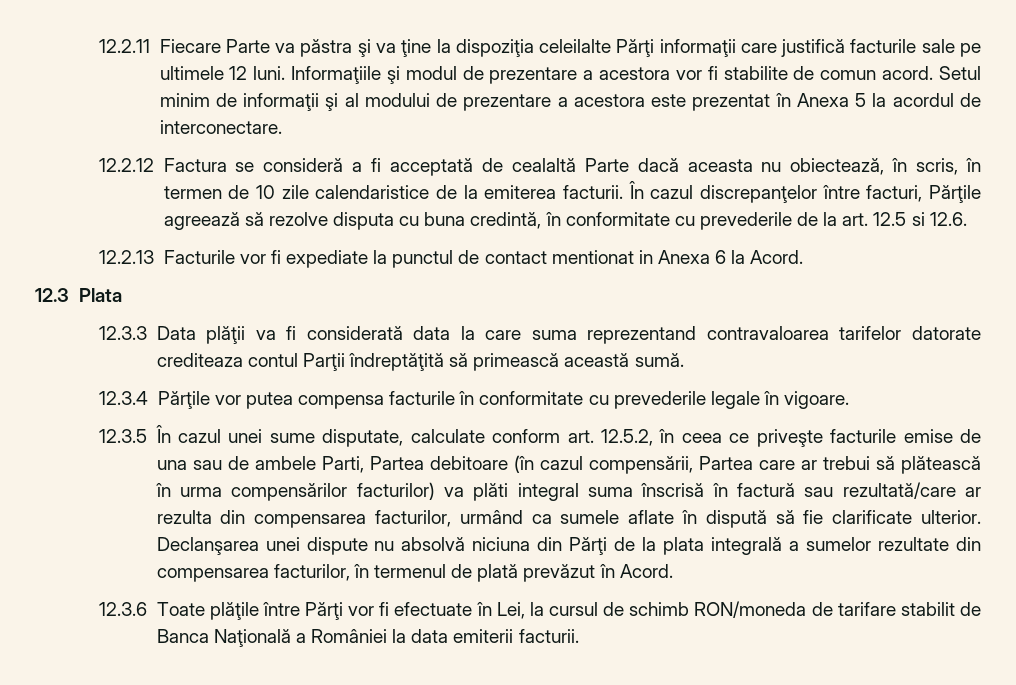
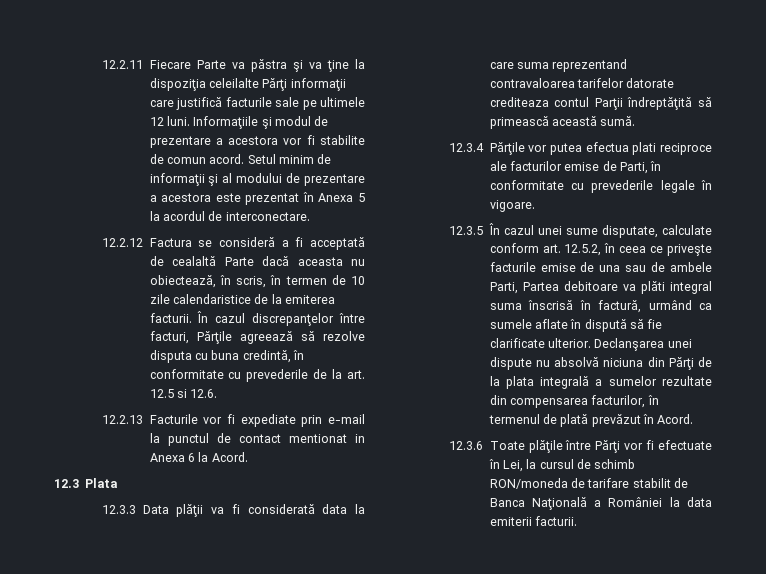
- 12.2.13 Facturile vor fi expediate la punctul de contact mentionat in Anexa 6 la Acord.
+ 12.2.13 Facturile vor fi expediate prin e-mail la punctul de contact mentionat in Anexa 6 la Acord.
- 12.3.4 Părţile vor putea compensa facturile în conformitate cu prevederile legale în vigoare.
+ 12.3.4 Părţile vor putea efectua plati reciproce ale facturilor emise de Parti, în conformitate cu prevederile legale în vigoare.
- 12.3.5 În cazul unei sume disputate, calculate conform art. 12.5.2, în ceea ce priveşte facturile emise de una sau de ambele Parti, Partea debitoare (în cazul compensării, Partea care ar trebui să plătească în urma compensărilor facturilor) va plăti integral suma înscrisă în factură sau rezultată/care ar rezulta din compensarea facturilor, urmând ca sumele aflate în dispută să fie clarificate ulterior.
+ 12.3.5 În cazul unei sume disputate, calculate conform art. 12.5.2, în ceea ce priveşte facturile emise de una sau de ambele Parti, Partea debitoare va plăti integral suma înscrisă în factură, urmând ca sumele aflate în dispută să fie clarificate ulterior.

